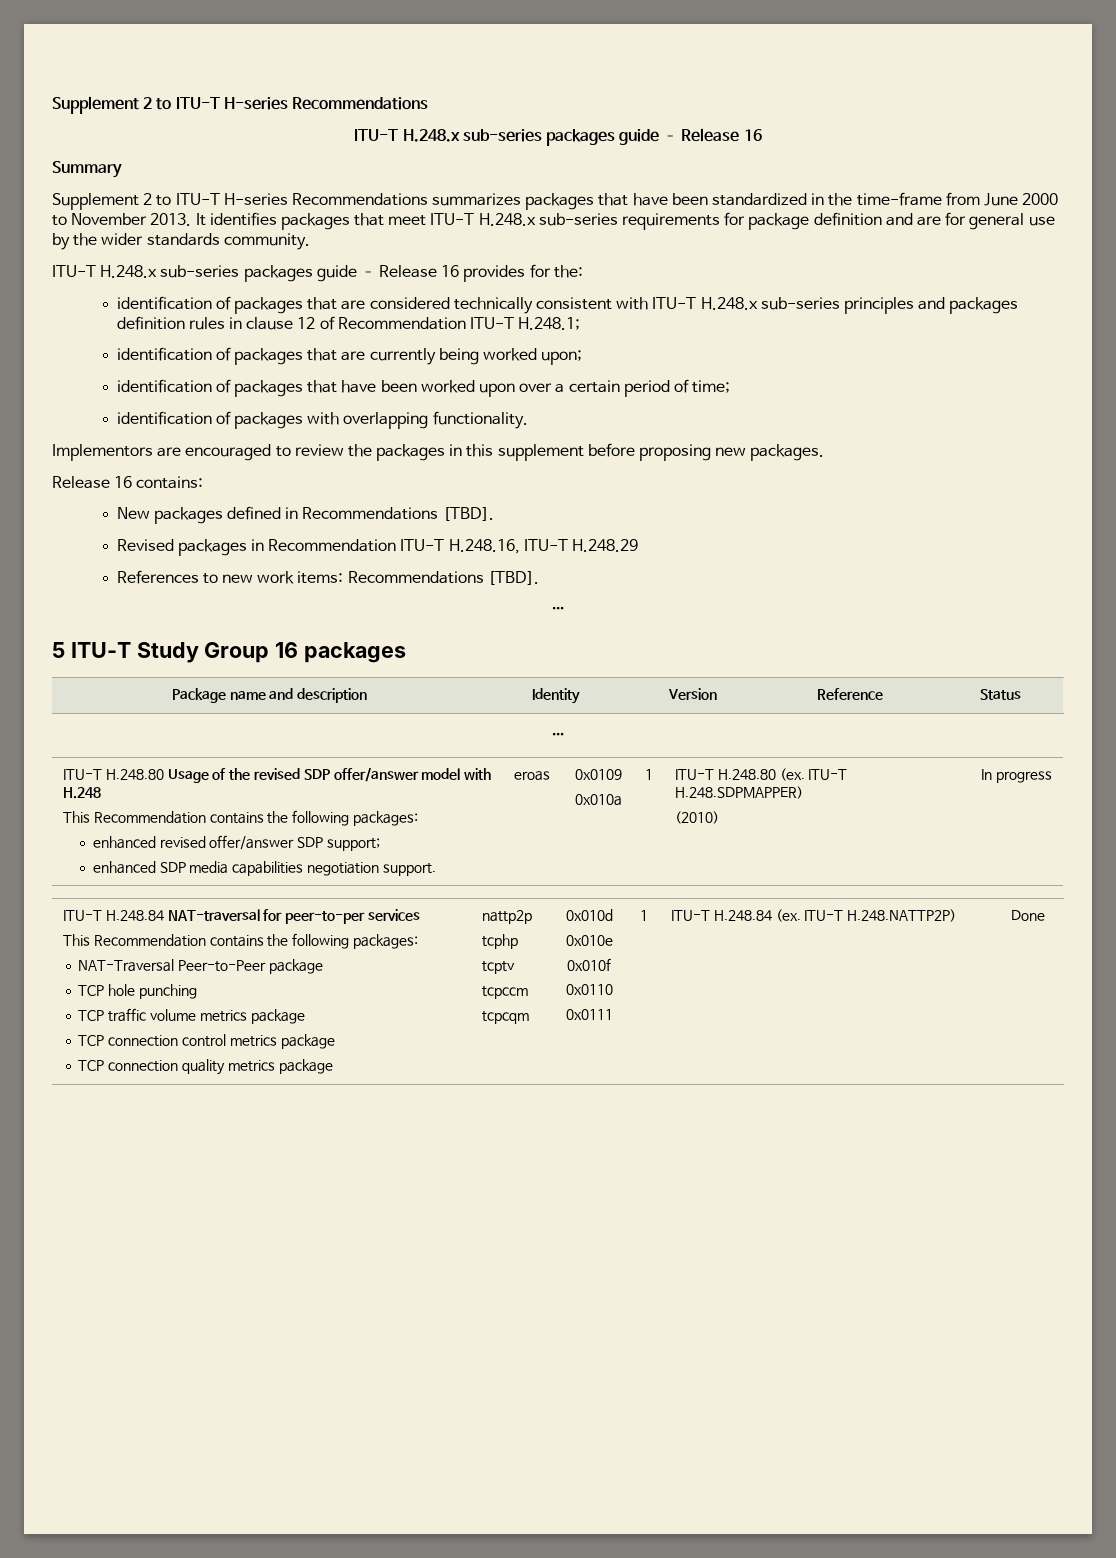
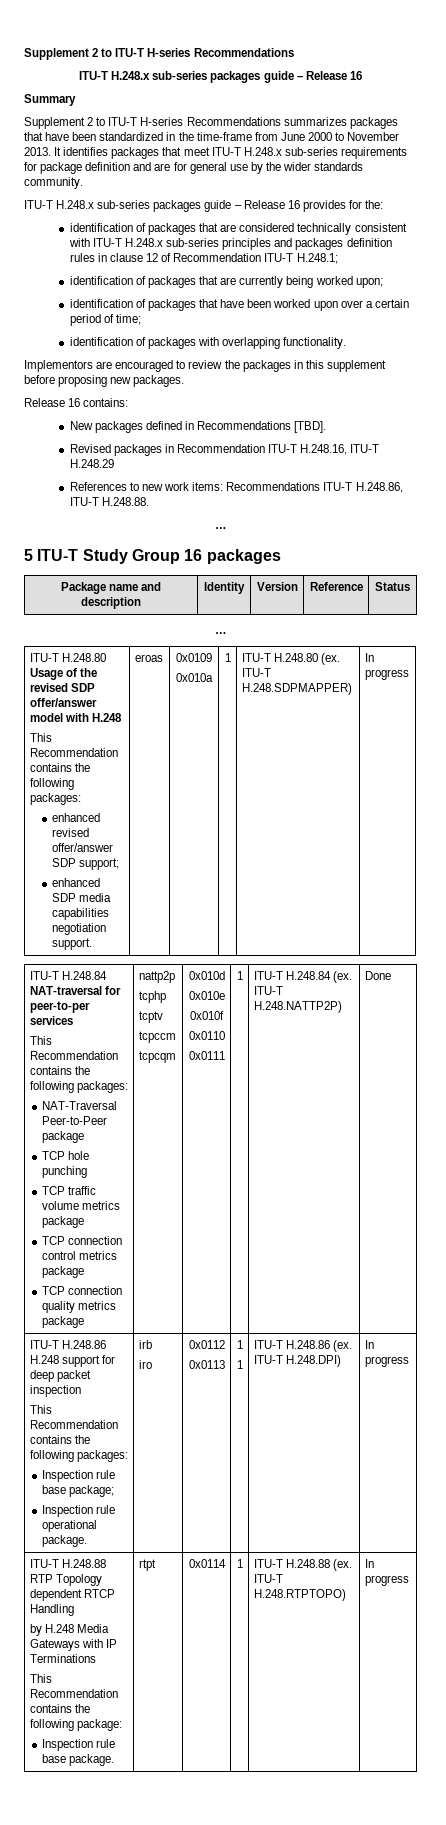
- References to new work items: Recommendations [TBD].
+ References to new work items: Recommendations ITU-T H.248.86, ITU-T H.248.88.
  ITU-T H.248.80 Usage of the revised SDP offer/answer model with H.248
  This Recommendation contains the following packages:
  enhanced revised offer/answer SDP support;
  enhanced SDP media capabilities negotiation support. | eroas | 0x0109
- 0x010a | 1 | ITU-T H.248.80 (ex. ITU-T H.248.SDPMAPPER)
- (2010) | In progress
+ 0x010a | 1 | ITU-T H.248.80 (ex. ITU-T H.248.SDPMAPPER) | In progress
+ ITU-T H.248.86 H.248 support for deep packet inspection
+ This Recommendation contains the following packages:
+ Inspection rule base package;
+ Inspection rule operational package. | irb
+ iro | 0x0112
+ 0x0113 | 1
+ 1 | ITU-T H.248.86 (ex. ITU-T H.248.DPI) | In progress
+ ITU-T H.248.88 RTP Topology dependent RTCP Handling
+ by H.248 Media Gateways with IP Terminations
+ This Recommendation contains the following package:
+ Inspection rule base package. | rtpt | 0x0114 | 1 | ITU-T H.248.88 (ex. ITU-T H.248.RTPTOPO) | In progress

